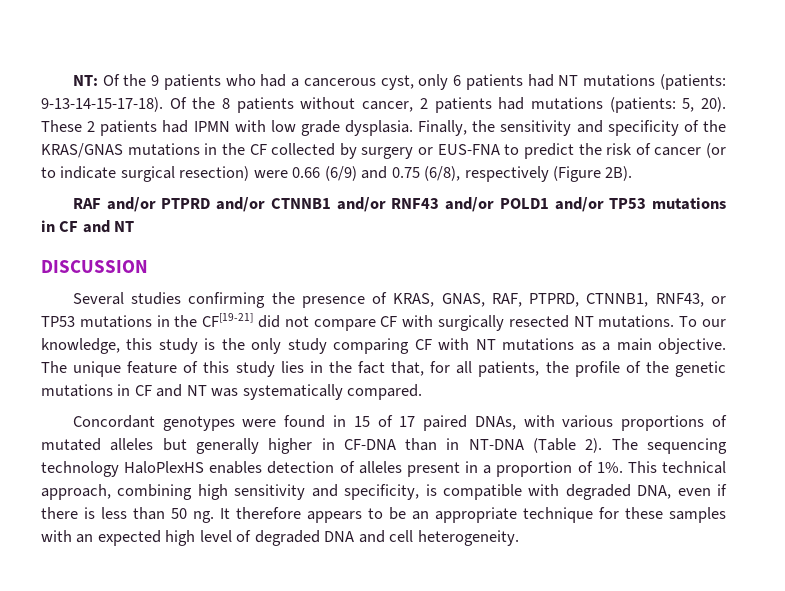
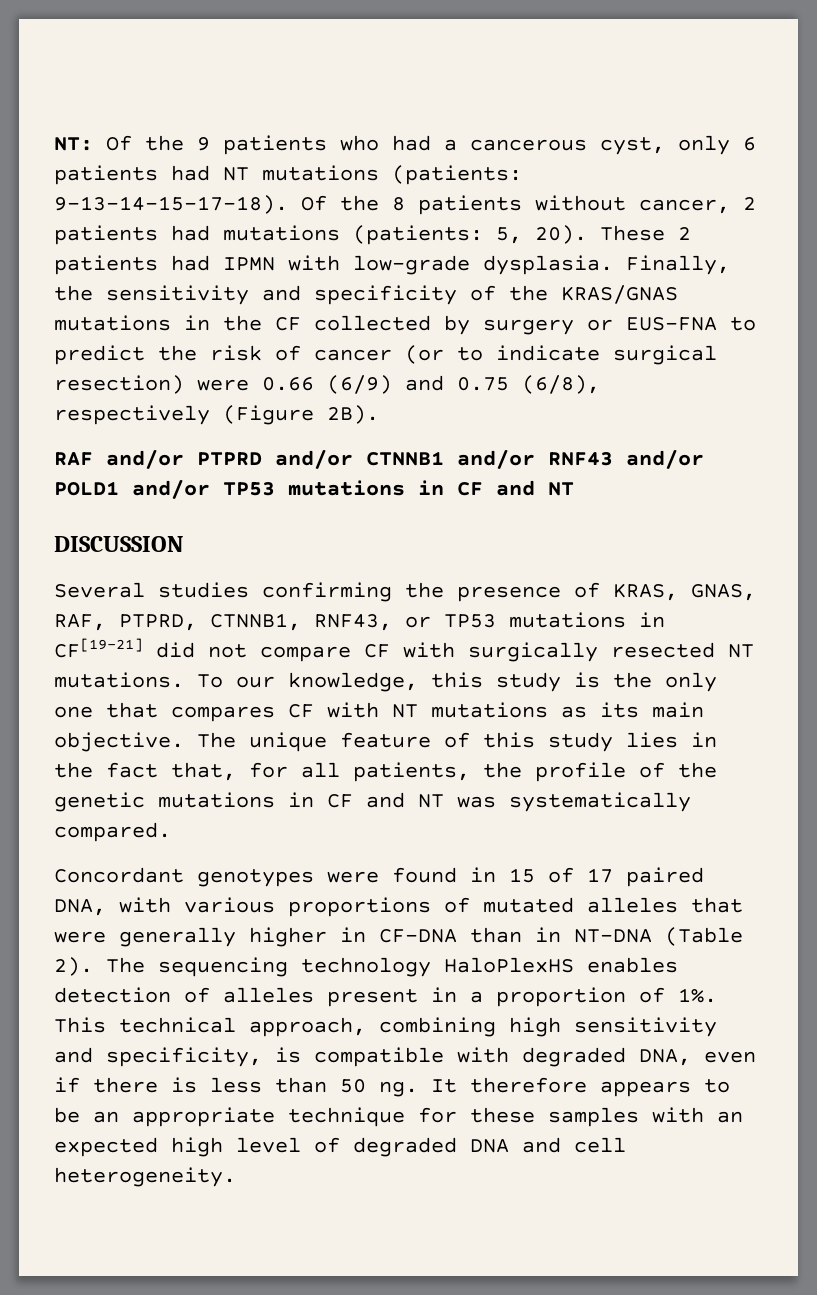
- These 2 patients had IPMN with low grade dysplasia.
+ These 2 patients had IPMN with low-grade dysplasia.
- Several studies confirming the presence of KRAS, GNAS, RAF, PTPRD, CTNNB1, RNF43, or TP53 mutations in the CF[19-21] did not compare CF with surgically resected NT mutations.
+ Several studies confirming the presence of KRAS, GNAS, RAF, PTPRD, CTNNB1, RNF43, or TP53 mutations in CF[19-21] did not compare CF with surgically resected NT mutations.
- To our knowledge, this study is the only study comparing CF with NT mutations as a main objective.
+ To our knowledge, this study is the only one that compares CF with NT mutations as its main objective.
- Concordant genotypes were found in 15 of 17 paired DNAs, with various proportions of mutated alleles but generally higher in CF-DNA than in NT-DNA (Table 2).
+ Concordant genotypes were found in 15 of 17 paired DNA, with various proportions of mutated alleles that were generally higher in CF-DNA than in NT-DNA (Table 2).

